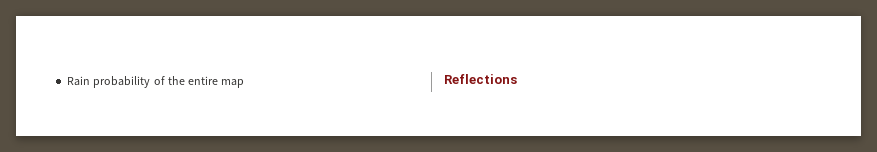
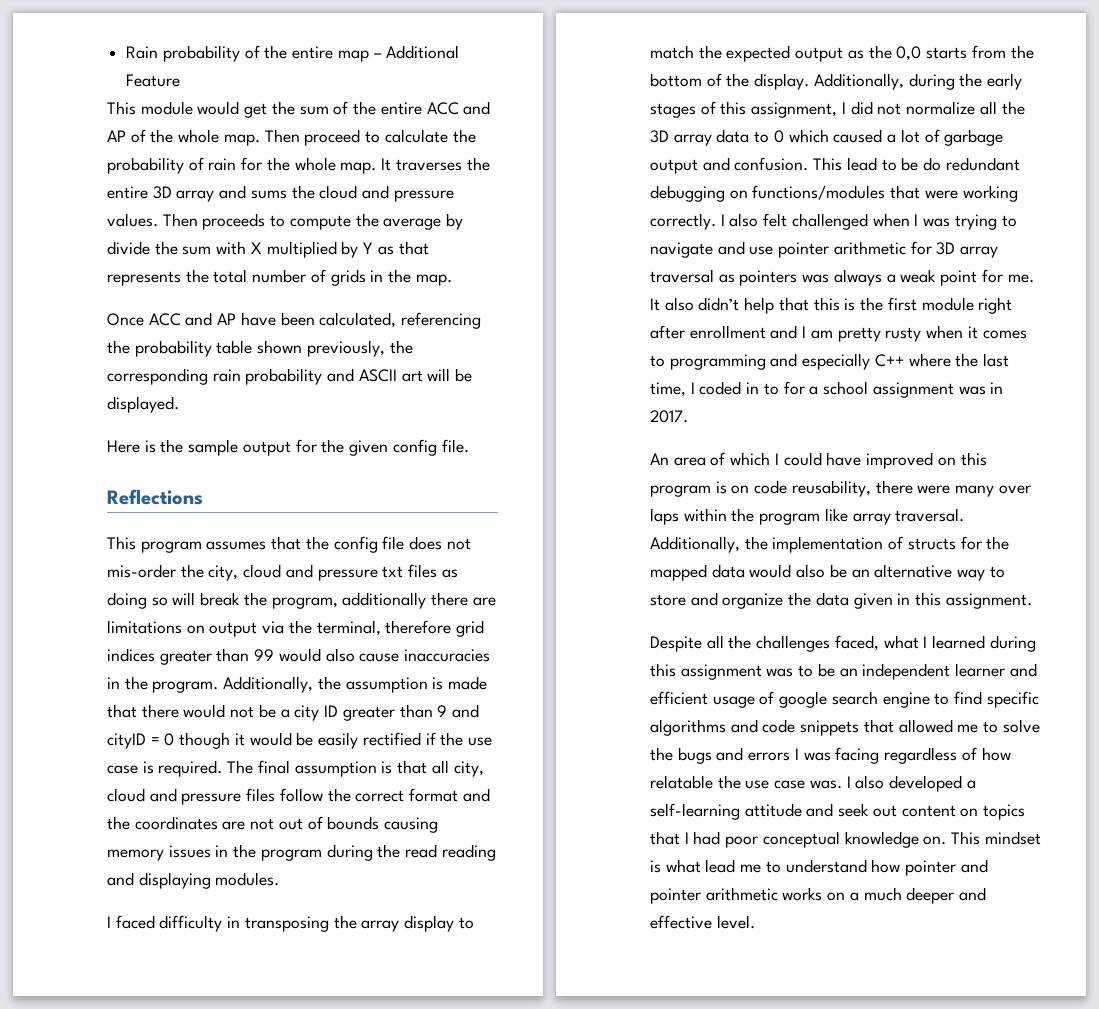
- Rain probability of the entire map
+ Rain probability of the entire map – Additional Feature
+ This module would get the sum of the entire ACC and AP of the whole map. Then proceed to calculate the probability of rain for the whole map. It traverses the entire 3D array and sums the cloud and pressure values. Then proceeds to compute the average by divide the sum with X multiplied by Y as that represents the total number of grids in the map.
+ Once ACC and AP have been calculated, referencing the probability table shown previously, the corresponding rain probability and ASCII art will be displayed.
+ Here is the sample output for the given config file.
  Reflections
+ This program assumes that the config file does not mis-order the city, cloud and pressure txt files as doing so will break the program, additionally there are limitations on output via the terminal, therefore grid indices greater than 99 would also cause inaccuracies in the program. Additionally, the assumption is made that there would not be a city ID greater than 9 and cityID = 0 though it would be easily rectified if the use case is required. The final assumption is that all city, cloud and pressure files follow the correct format and the coordinates are not out of bounds causing memory issues in the program during the read reading and displaying modules.
+ I faced difficulty in transposing the array display to match the expected output as the 0,0 starts from the bottom of the display. Additionally, during the early stages of this assignment, I did not normalize all the 3D array data to 0 which caused a lot of garbage output and confusion. This lead to be do redundant debugging on functions/modules that were working correctly. I also felt challenged when I was trying to navigate and use pointer arithmetic for 3D array traversal as pointers was always a weak point for me. It also didn’t help that this is the first module right after enrollment and I am pretty rusty when it comes to programming and especially C++ where the last time, I coded in to for a school assignment was in 2017.
+ An area of which I could have improved on this program is on code reusability, there were many over laps within the program like array traversal. Additionally, the implementation of structs for the mapped data would also be an alternative way to store and organize the data given in this assignment.
+ Despite all the challenges faced, what I learned during this assignment was to be an independent learner and efficient usage of google search engine to find specific algorithms and code snippets that allowed me to solve the bugs and errors I was facing regardless of how relatable the use case was. I also developed a self-learning attitude and seek out content on topics that I had poor conceptual knowledge on. This mindset is what lead me to understand how pointer and pointer arithmetic works on a much deeper and effective level.

